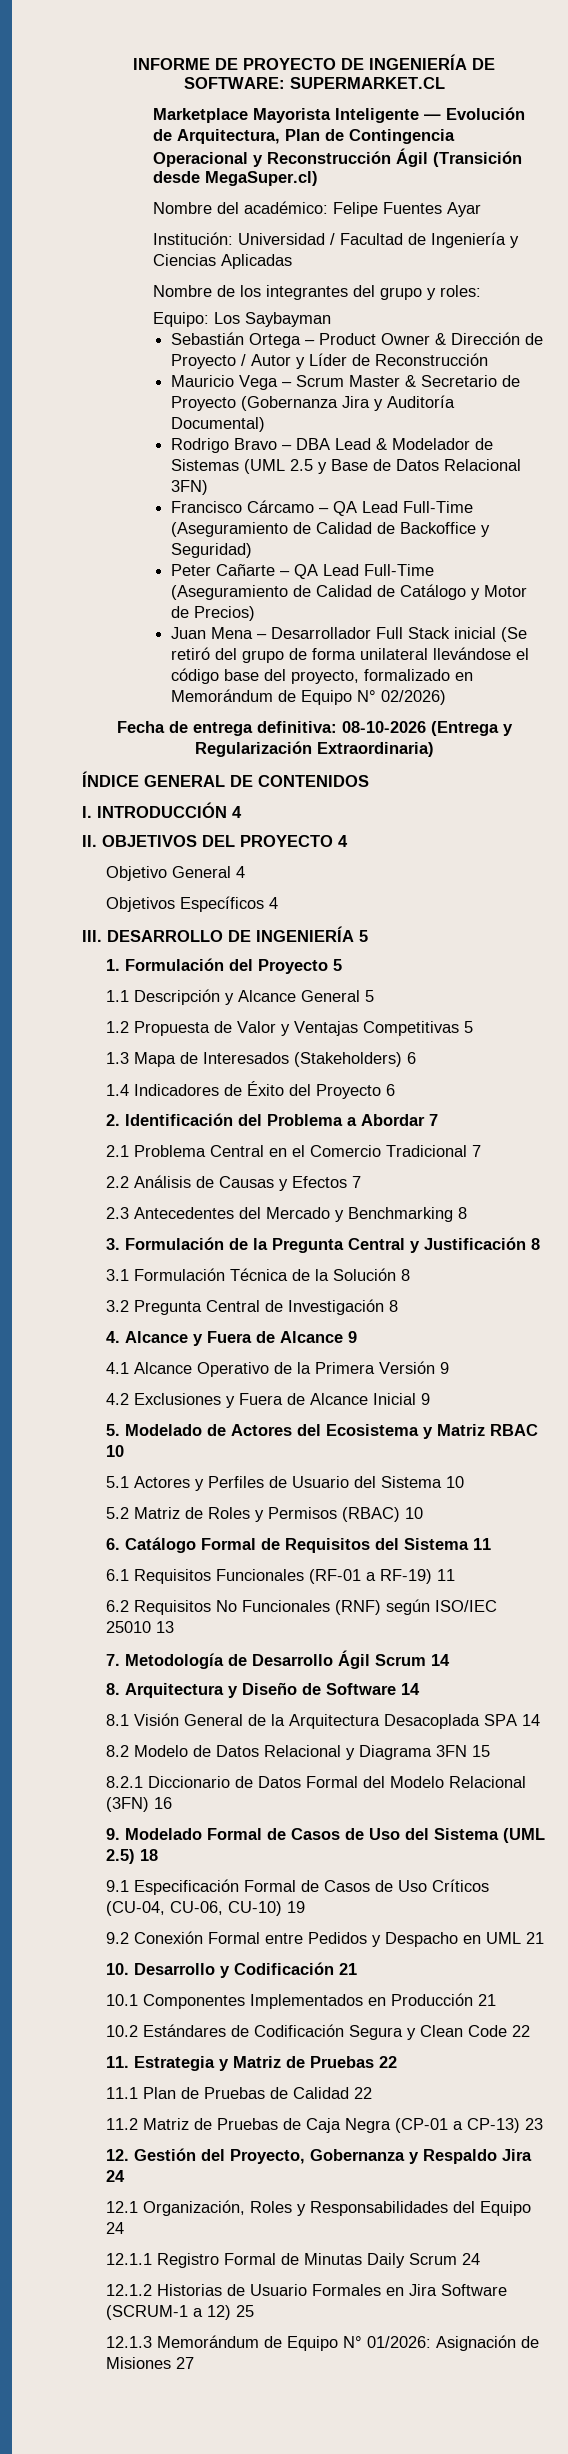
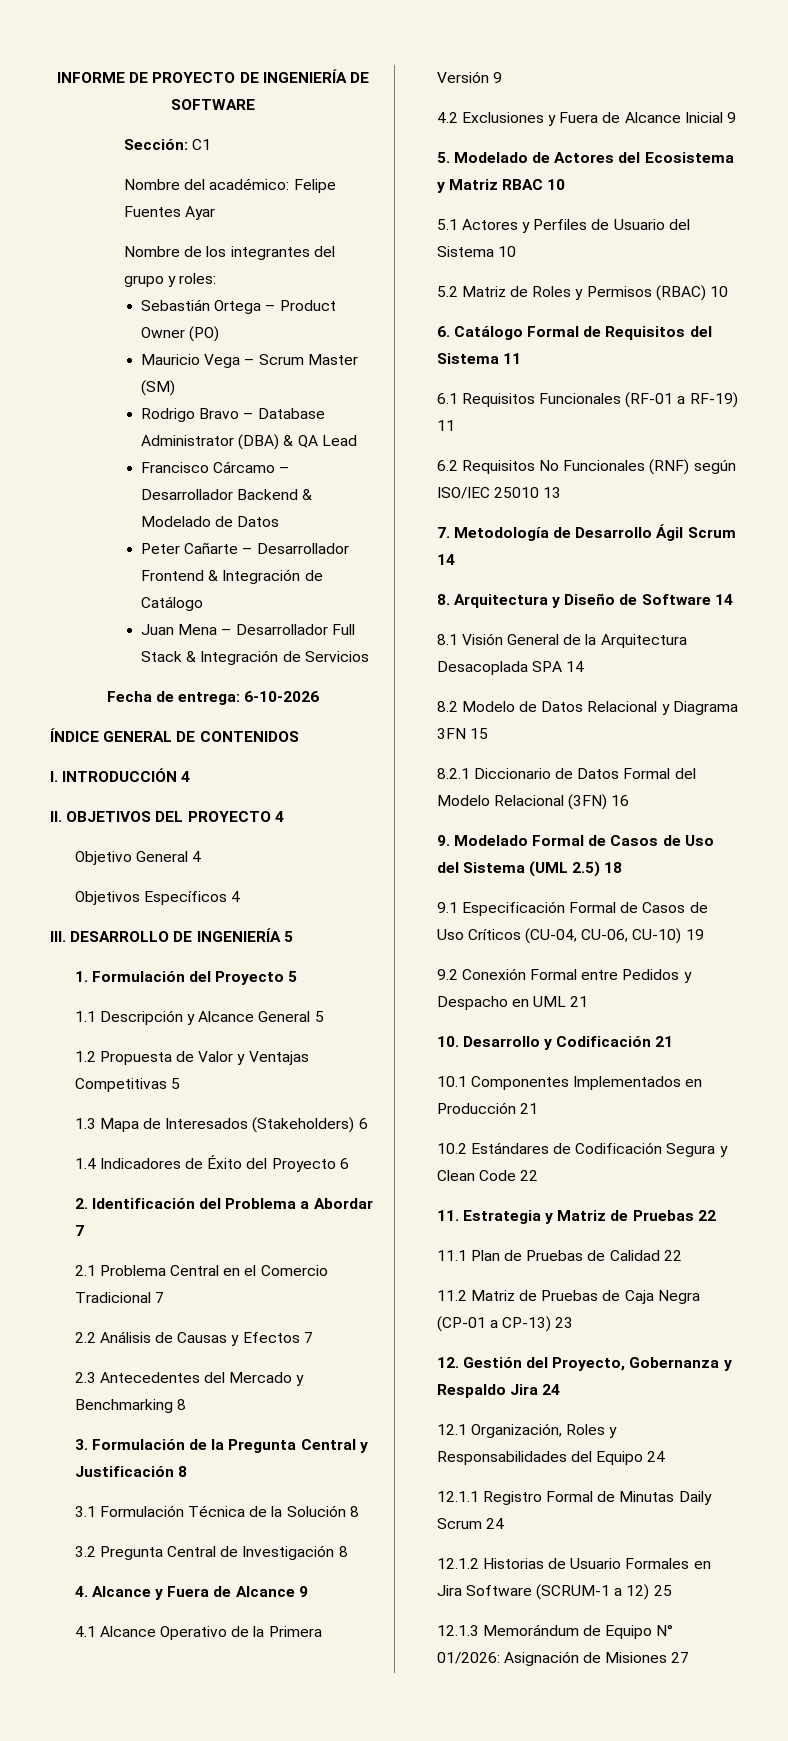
- INFORME DE PROYECTO DE INGENIERÍA DE SOFTWARE: SUPERMARKET.CL
- Marketplace Mayorista Inteligente — Evolución de Arquitectura, Plan de Contingencia Operacional y Reconstrucción Ágil (Transición desde MegaSuper.cl)
+ INFORME DE PROYECTO DE INGENIERÍA DE SOFTWARE
+ Sección: C1
- Institución: Universidad / Facultad de Ingeniería y Ciencias Aplicadas
- Equipo: Los Saybayman
- Sebastián Ortega – Product Owner & Dirección de Proyecto / Autor y Líder de Reconstrucción
+ Sebastián Ortega – Product Owner (PO)
- Mauricio Vega – Scrum Master & Secretario de Proyecto (Gobernanza Jira y Auditoría Documental)
- Rodrigo Bravo – DBA Lead & Modelador de Sistemas (UML 2.5 y Base de Datos Relacional 3FN)
- Francisco Cárcamo – QA Lead Full-Time (Aseguramiento de Calidad de Backoffice y Seguridad)
- Peter Cañarte – QA Lead Full-Time (Aseguramiento de Calidad de Catálogo y Motor de Precios)
+ Mauricio Vega – Scrum Master (SM)
+ Rodrigo Bravo – Database Administrator (DBA) & QA Lead
+ Francisco Cárcamo – Desarrollador Backend & Modelado de Datos
+ Peter Cañarte – Desarrollador Frontend & Integración de Catálogo
- Juan Mena – Desarrollador Full Stack inicial (Se retiró del grupo de forma unilateral llevándose el código base del proyecto, formalizado en Memorándum de Equipo N° 02/2026)
- Fecha de entrega definitiva: 08-10-2026 (Entrega y Regularización Extraordinaria)
+ Juan Mena – Desarrollador Full Stack & Integración de Servicios
+ Fecha de entrega: 6-10-2026

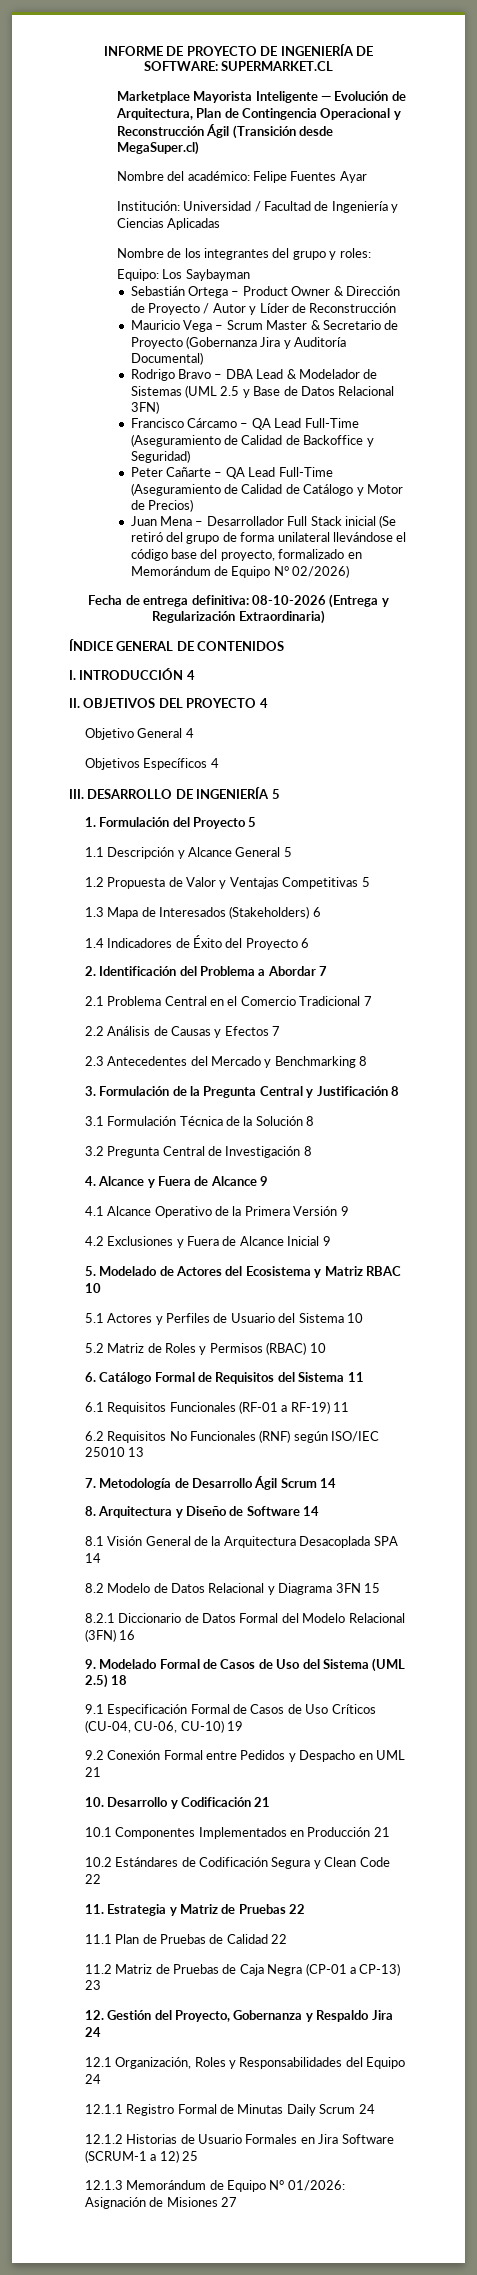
- INFORME DE PROYECTO DE INGENIERÍA DE SOFTWARE
- Sección: C1
+ INFORME DE PROYECTO DE INGENIERÍA DE SOFTWARE: SUPERMARKET.CL
+ Marketplace Mayorista Inteligente — Evolución de Arquitectura, Plan de Contingencia Operacional y Reconstrucción Ágil (Transición desde MegaSuper.cl)
+ Institución: Universidad / Facultad de Ingeniería y Ciencias Aplicadas
+ Equipo: Los Saybayman
- Sebastián Ortega – Product Owner (PO)
+ Sebastián Ortega – Product Owner & Dirección de Proyecto / Autor y Líder de Reconstrucción
- Mauricio Vega – Scrum Master (SM)
- Rodrigo Bravo – Database Administrator (DBA) & QA Lead
- Francisco Cárcamo – Desarrollador Backend & Modelado de Datos
- Peter Cañarte – Desarrollador Frontend & Integración de Catálogo
+ Mauricio Vega – Scrum Master & Secretario de Proyecto (Gobernanza Jira y Auditoría Documental)
+ Rodrigo Bravo – DBA Lead & Modelador de Sistemas (UML 2.5 y Base de Datos Relacional 3FN)
+ Francisco Cárcamo – QA Lead Full-Time (Aseguramiento de Calidad de Backoffice y Seguridad)
+ Peter Cañarte – QA Lead Full-Time (Aseguramiento de Calidad de Catálogo y Motor de Precios)
- Juan Mena – Desarrollador Full Stack & Integración de Servicios
- Fecha de entrega: 6-10-2026
+ Juan Mena – Desarrollador Full Stack inicial (Se retiró del grupo de forma unilateral llevándose el código base del proyecto, formalizado en Memorándum de Equipo N° 02/2026)
+ Fecha de entrega definitiva: 08-10-2026 (Entrega y Regularización Extraordinaria)

